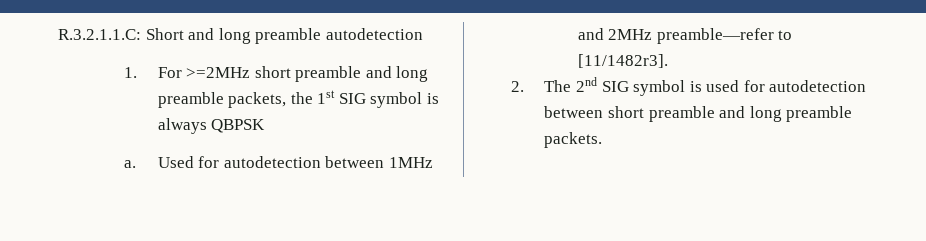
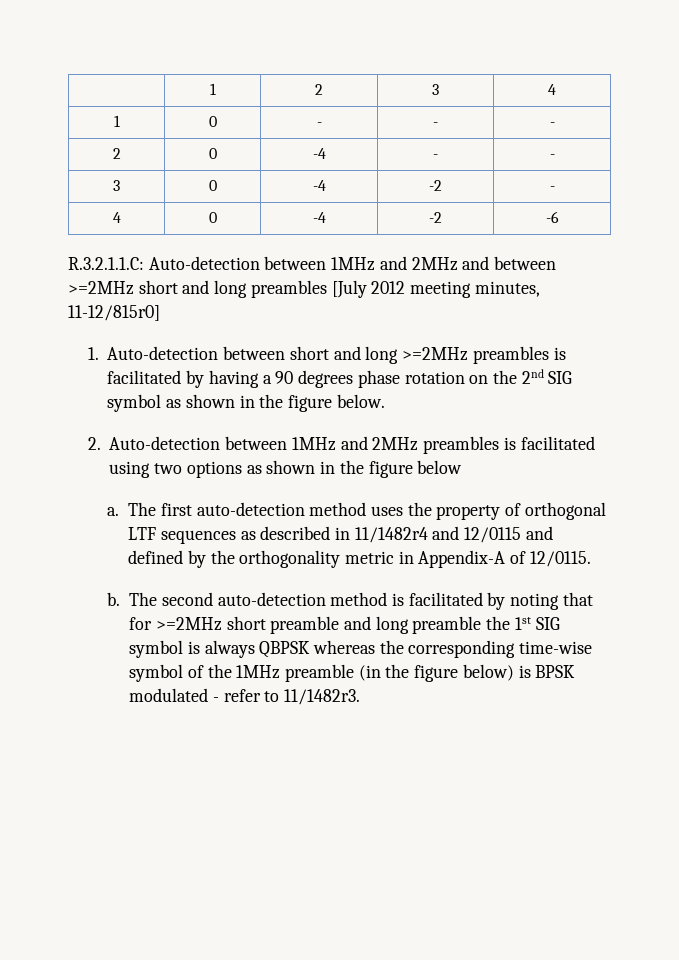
- R.3.2.1.1.C: Short and long preamble autodetection
- 1. For >=2MHz short preamble and long preamble packets, the 1st SIG symbol is always QBPSK
- a. Used for autodetection between 1MHz and 2MHz preamble—refer to [11/1482r3].
- 2. The 2nd SIG symbol is used for autodetection between short preamble and long preamble packets.
+ | 1 | 2 | 3 | 4
+ 1 | 0 | - | - | -
+ 2 | 0 | -4 | - | -
+ 3 | 0 | -4 | -2 | -
+ 4 | 0 | -4 | -2 | -6
+ R.3.2.1.1.C: Auto-detection between 1MHz and 2MHz and between >=2MHz short and long preambles [July 2012 meeting minutes, 11-12/815r0]
+ 1. Auto-detection between short and long >=2MHz preambles is facilitated by having a 90 degrees phase rotation on the 2nd SIG symbol as shown in the figure below.
+ 2. Auto-detection between 1MHz and 2MHz preambles is facilitated using two options as shown in the figure below
+ a. The first auto-detection method uses the property of orthogonal LTF sequences as described in 11/1482r4 and 12/0115 and defined by the orthogonality metric in Appendix-A of 12/0115.
+ b. The second auto-detection method is facilitated by noting that for >=2MHz short preamble and long preamble the 1st SIG symbol is always QBPSK whereas the corresponding time-wise symbol of the 1MHz preamble (in the figure below) is BPSK modulated - refer to 11/1482r3.

